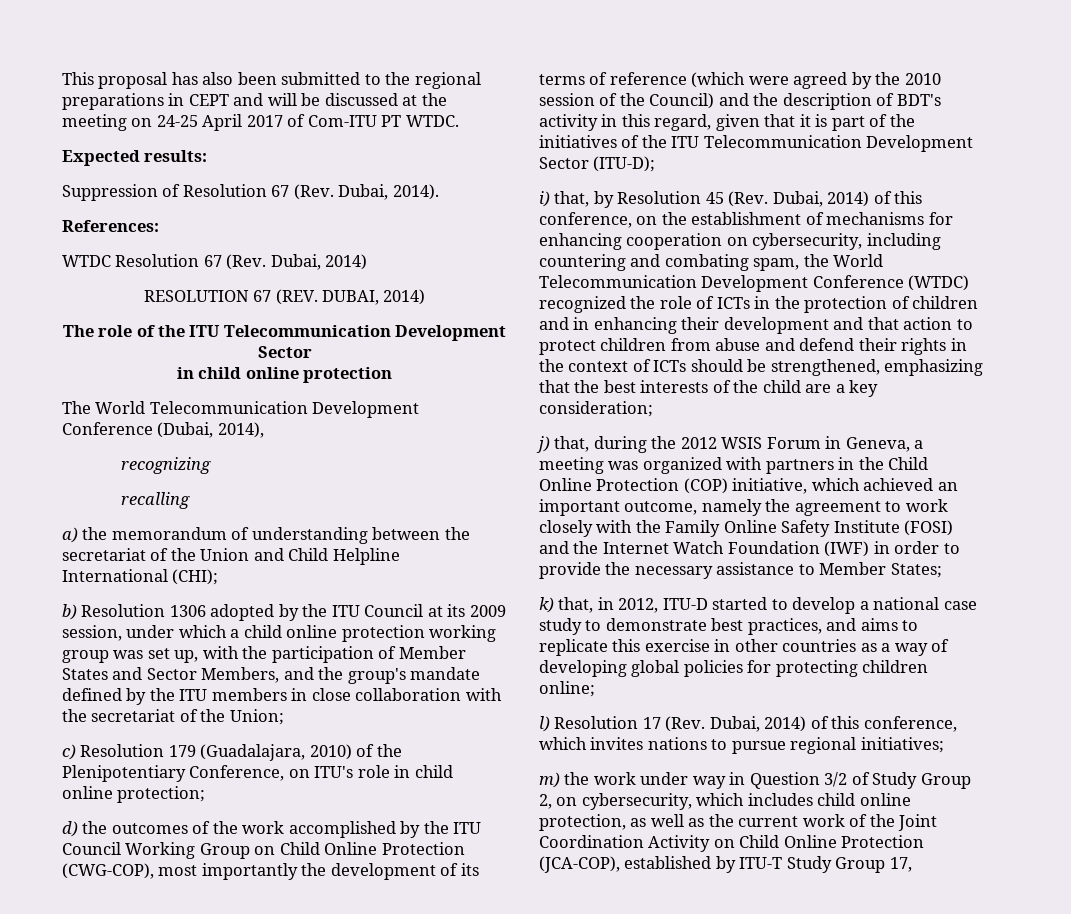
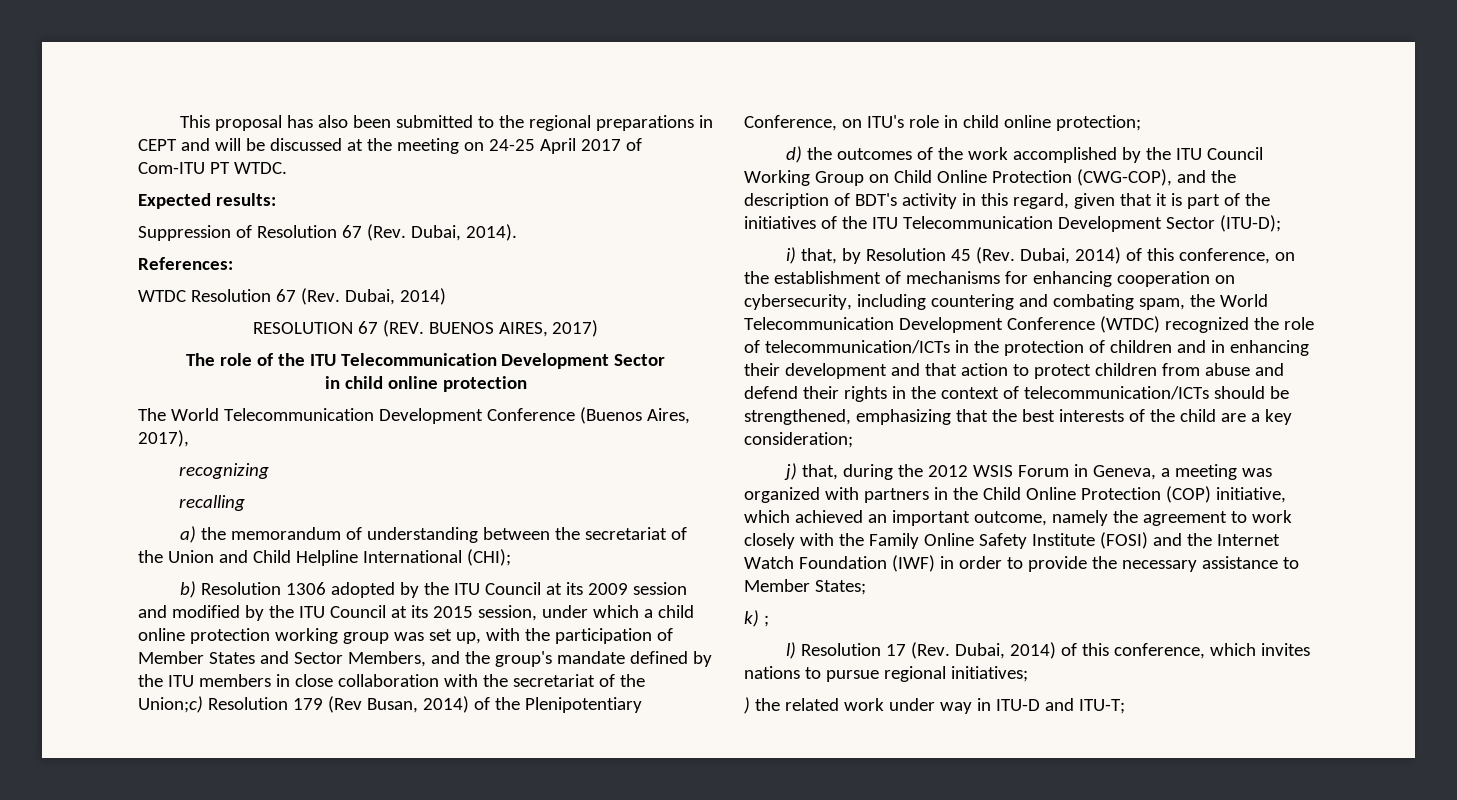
- RESOLUTION 67 (REV. DUBAI, 2014)
+ RESOLUTION 67 (REV. BUENOS AIRES, 2017)
- The World Telecommunication Development Conference (Dubai, 2014),
+ The World Telecommunication Development Conference (Buenos Aires, 2017),
- b) Resolution 1306 adopted by the ITU Council at its 2009 session, under which a child online protection working group was set up, with the participation of Member States and Sector Members, and the group's mandate defined by the ITU members in close collaboration with the secretariat of the Union;
- c) Resolution 179 (Guadalajara, 2010) of the Plenipotentiary Conference, on ITU's role in child online protection;
+ b) Resolution 1306 adopted by the ITU Council at its 2009 session and modified by the ITU Council at its 2015 session, under which a child online protection working group was set up, with the participation of Member States and Sector Members, and the group's mandate defined by the ITU members in close collaboration with the secretariat of the Union;c) Resolution 179 (Rev Busan, 2014) of the Plenipotentiary Conference, on ITU's role in child online protection;
- d) the outcomes of the work accomplished by the ITU Council Working Group on Child Online Protection (CWG-COP), most importantly the development of its terms of reference (which were agreed by the 2010 session of the Council) and the description of BDT's activity in this regard, given that it is part of the initiatives of the ITU Telecommunication Development Sector (ITU-D);
+ d) the outcomes of the work accomplished by the ITU Council Working Group on Child Online Protection (CWG-COP), and the description of BDT's activity in this regard, given that it is part of the initiatives of the ITU Telecommunication Development Sector (ITU-D);
- i) that, by Resolution 45 (Rev. Dubai, 2014) of this conference, on the establishment of mechanisms for enhancing cooperation on cybersecurity, including countering and combating spam, the World Telecommunication Development Conference (WTDC) recognized the role of ICTs in the protection of children and in enhancing their development and that action to protect children from abuse and defend their rights in the context of ICTs should be strengthened, emphasizing that the best interests of the child are a key consideration;
+ i) that, by Resolution 45 (Rev. Dubai, 2014) of this conference, on the establishment of mechanisms for enhancing cooperation on cybersecurity, including countering and combating spam, the World Telecommunication Development Conference (WTDC) recognized the role of telecommunication/ICTs in the protection of children and in enhancing their development and that action to protect children from abuse and defend their rights in the context of telecommunication/ICTs should be strengthened, emphasizing that the best interests of the child are a key consideration;
- k) that, in 2012, ITU-D started to develop a national case study to demonstrate best practices, and aims to replicate this exercise in other countries as a way of developing global policies for protecting children online;
+ k) ;
- m) the work under way in Question 3/2 of Study Group 2, on cybersecurity, which includes child online protection, as well as the current work of the Joint Coordination Activity on Child Online Protection (JCA-COP), established by ITU-T Study Group 17,
+ ) the related work under way in ITU-D and ITU-T;

